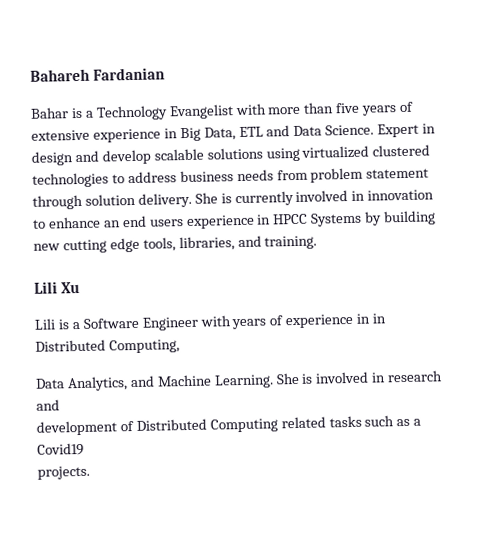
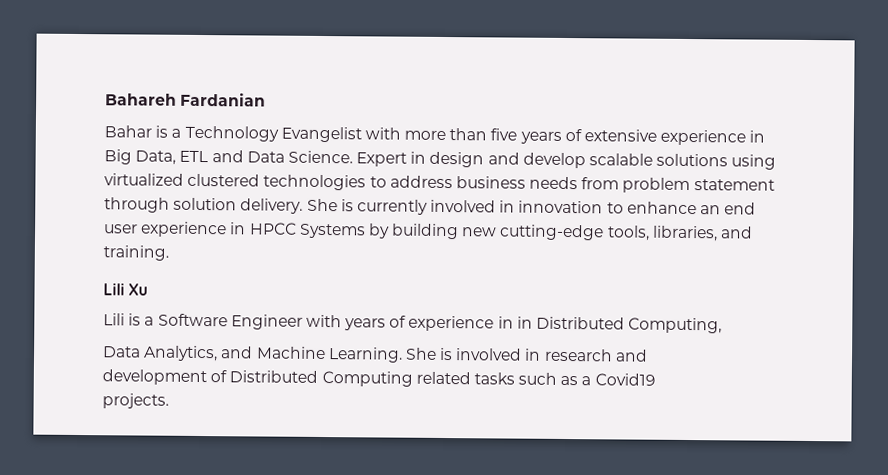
- She is currently involved in innovation to enhance an end users experience in HPCC Systems by building new cutting edge tools, libraries, and training.
+ She is currently involved in innovation to enhance an end user experience in HPCC Systems by building new cutting-edge tools, libraries, and training.

